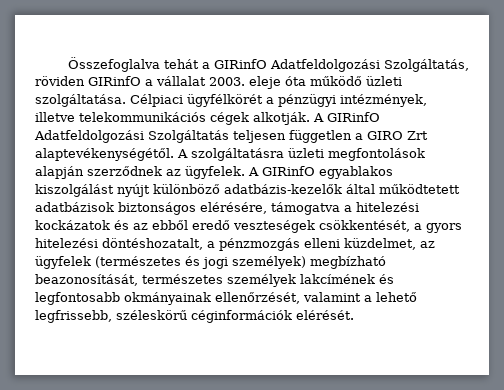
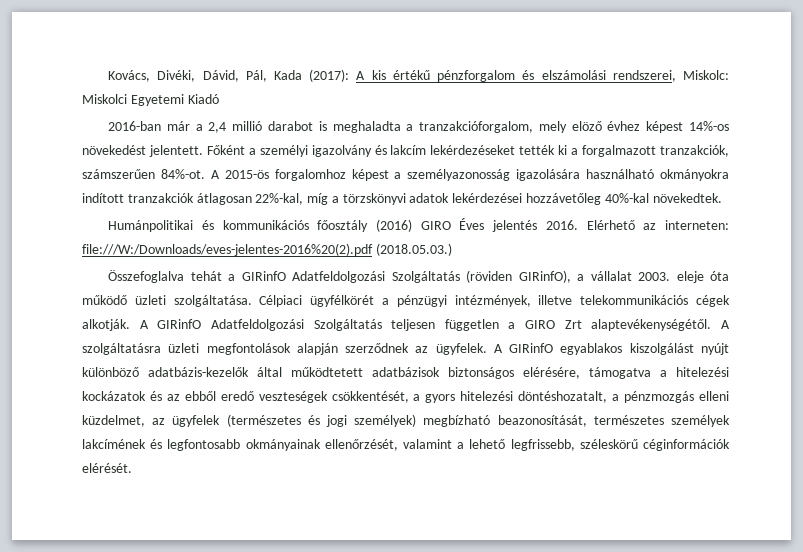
+ Kovács, Divéki, Dávid, Pál, Kada (2017): A kis értékű pénzforgalom és elszámolási rendszerei, Miskolc: Miskolci Egyetemi Kiadó
+ 2016-ban már a 2,4 millió darabot is meghaladta a tranzakcióforgalom, mely elöző évhez képest 14%-os növekedést jelentett. Főként a személyi igazolvány és lakcím lekérdezéseket tették ki a forgalmazott tranzakciók, számszerűen 84%-ot. A 2015-ös forgalomhoz képest a személyazonosság igazolására használható okmányokra indított tranzakciók átlagosan 22%-kal, míg a törzskönyvi adatok lekérdezései hozzávetőleg 40%-kal növekedtek.
+ Humánpolitikai és kommunikációs főosztály (2016) GIRO Éves jelentés 2016. Elérhető az interneten: file:///W:/Downloads/eves-jelentes-2016%20(2).pdf (2018.05.03.)
- Összefoglalva tehát a GIRinfO Adatfeldolgozási Szolgáltatás, röviden GIRinfO a vállalat 2003. eleje óta működő üzleti szolgáltatása.
+ Összefoglalva tehát a GIRinfO Adatfeldolgozási Szolgáltatás (röviden GIRinfO), a vállalat 2003. eleje óta működő üzleti szolgáltatása.

